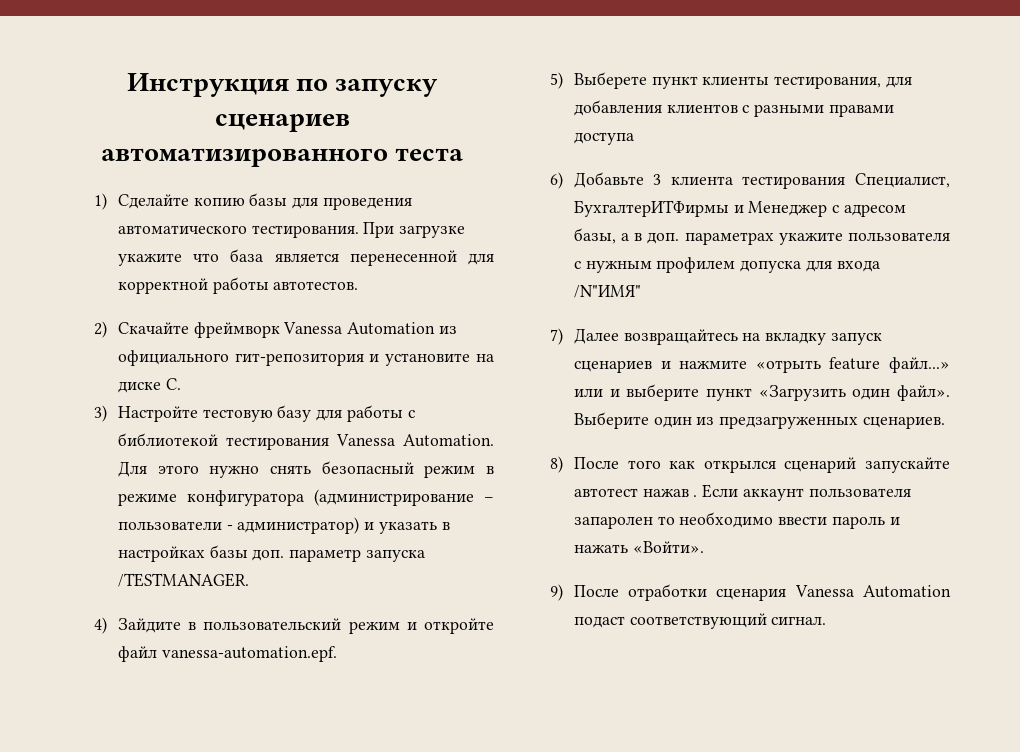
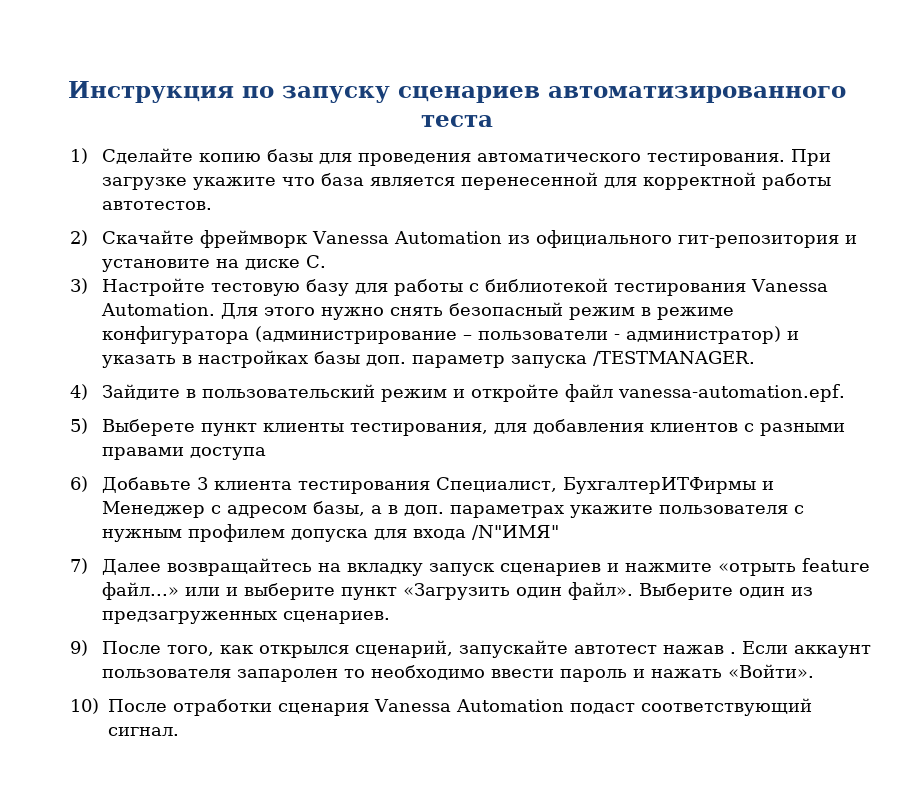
- 8) После того как открылся сценарий запускайте автотест нажав .
+ 9) После того, как открылся сценарий, запускайте автотест нажав .
- 9) После отработки сценария Vanessa Automation подаст соответствующий сигнал.
+ 10) После отработки сценария Vanessa Automation подаст соответствующий сигнал.

